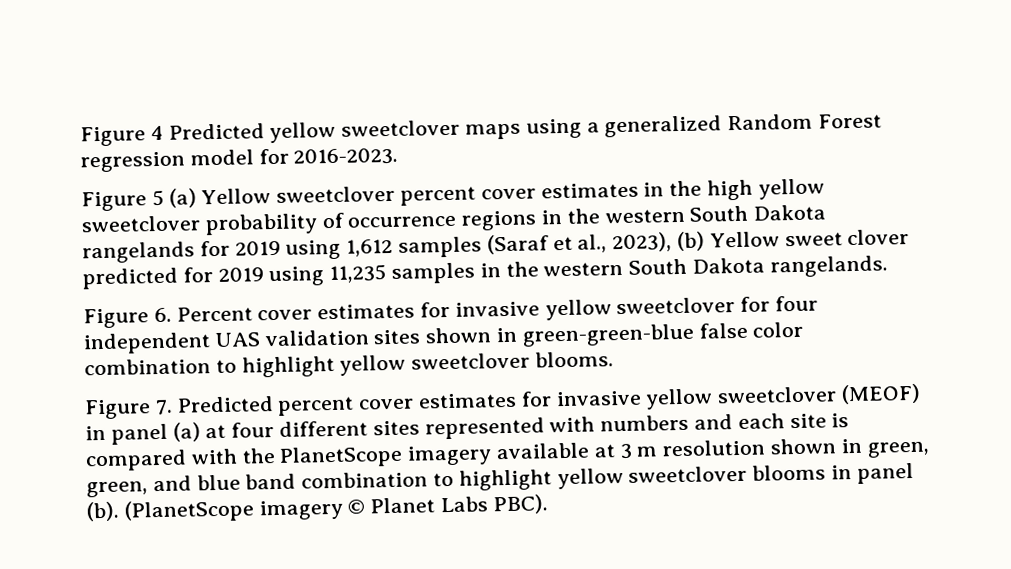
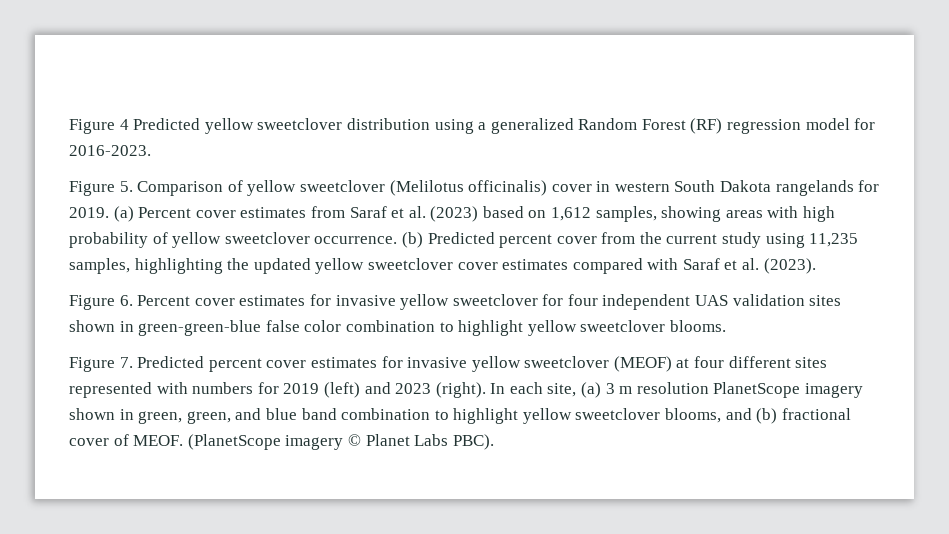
- Figure 4 Predicted yellow sweetclover maps using a generalized Random Forest regression model for 2016-2023.
+ Figure 4 Predicted yellow sweetclover distribution using a generalized Random Forest (RF) regression model for 2016-2023.
- Figure 5 (a) Yellow sweetclover percent cover estimates in the high yellow sweetclover probability of occurrence regions in the western South Dakota rangelands for 2019 using 1,612 samples (Saraf et al., 2023), (b) Yellow sweet clover predicted for 2019 using 11,235 samples in the western South Dakota rangelands.
+ Figure 5. Comparison of yellow sweetclover (Melilotus officinalis) cover in western South Dakota rangelands for 2019. (a) Percent cover estimates from Saraf et al. (2023) based on 1,612 samples, showing areas with high probability of yellow sweetclover occurrence. (b) Predicted percent cover from the current study using 11,235 samples, highlighting the updated yellow sweetclover cover estimates compared with Saraf et al. (2023).
- Figure 7. Predicted percent cover estimates for invasive yellow sweetclover (MEOF) in panel (a) at four different sites represented with numbers and each site is compared with the PlanetScope imagery available at 3 m resolution shown in green, green, and blue band combination to highlight yellow sweetclover blooms in panel (b).
+ Figure 7. Predicted percent cover estimates for invasive yellow sweetclover (MEOF) at four different sites represented with numbers for 2019 (left) and 2023 (right). In each site, (a) 3 m resolution PlanetScope imagery shown in green, green, and blue band combination to highlight yellow sweetclover blooms, and (b) fractional cover of MEOF.

